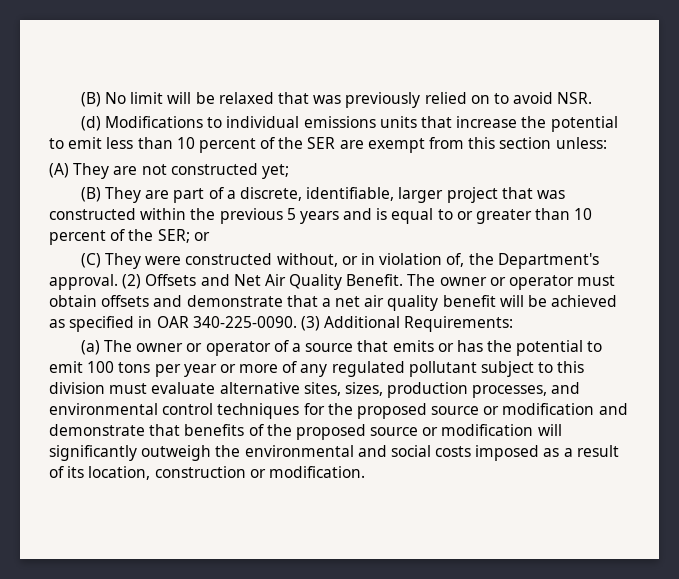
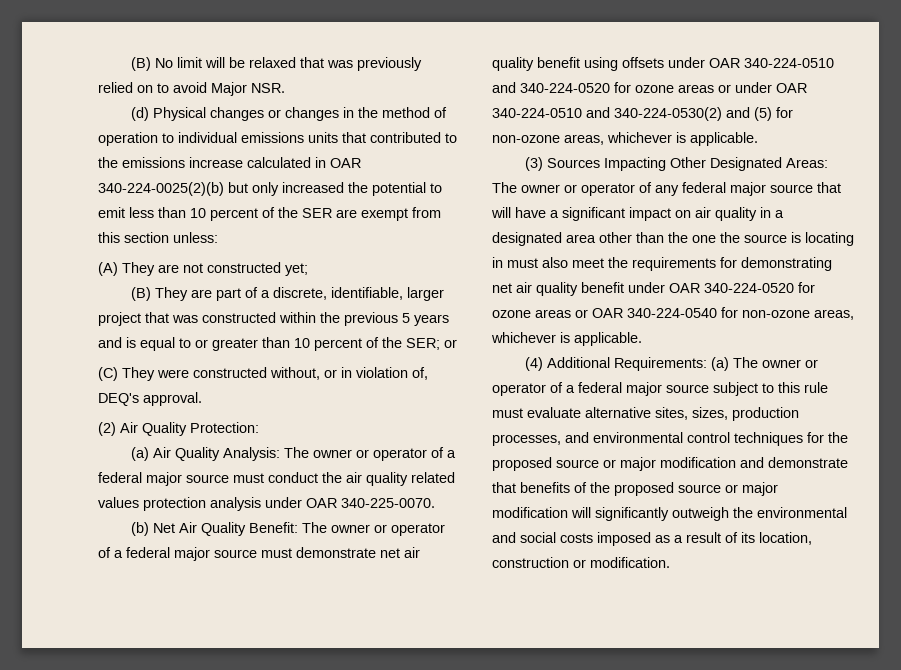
- (B) No limit will be relaxed that was previously relied on to avoid NSR.
+ (B) No limit will be relaxed that was previously relied on to avoid Major NSR.
- (d) Modifications to individual emissions units that increase the potential to emit less than 10 percent of the SER are exempt from this section unless:
+ (d) Physical changes or changes in the method of operation to individual emissions units that contributed to the emissions increase calculated in OAR 340-224-0025(2)(b) but only increased the potential to emit less than 10 percent of the SER are exempt from this section unless:
- (C) They were constructed without, or in violation of, the Department's approval. (2) Offsets and Net Air Quality Benefit. The owner or operator must obtain offsets and demonstrate that a net air quality benefit will be achieved as specified in OAR 340-225-0090. (3) Additional Requirements:
- (a) The owner or operator of a source that emits or has the potential to emit 100 tons per year or more of any regulated pollutant subject to this division must evaluate alternative sites, sizes, production processes, and environmental control techniques for the proposed source or modification and demonstrate that benefits of the proposed source or modification will significantly outweigh the environmental and social costs imposed as a result of its location, construction or modification.
+ (C) They were constructed without, or in violation of, DEQ's approval.
+ (2) Air Quality Protection:
+ (a) Air Quality Analysis: The owner or operator of a federal major source must conduct the air quality related values protection analysis under OAR 340-225-0070.
+ (b) Net Air Quality Benefit: The owner or operator of a federal major source must demonstrate net air quality benefit using offsets under OAR 340-224-0510 and 340-224-0520 for ozone areas or under OAR 340-224-0510 and 340-224-0530(2) and (5) for non-ozone areas, whichever is applicable.
+ (3) Sources Impacting Other Designated Areas: The owner or operator of any federal major source that will have a significant impact on air quality in a designated area other than the one the source is locating in must also meet the requirements for demonstrating net air quality benefit under OAR 340-224-0520 for ozone areas or OAR 340-224-0540 for non-ozone areas, whichever is applicable.
+ (4) Additional Requirements: (a) The owner or operator of a federal major source subject to this rule must evaluate alternative sites, sizes, production processes, and environmental control techniques for the proposed source or major modification and demonstrate that benefits of the proposed source or major modification will significantly outweigh the environmental and social costs imposed as a result of its location, construction or modification.

